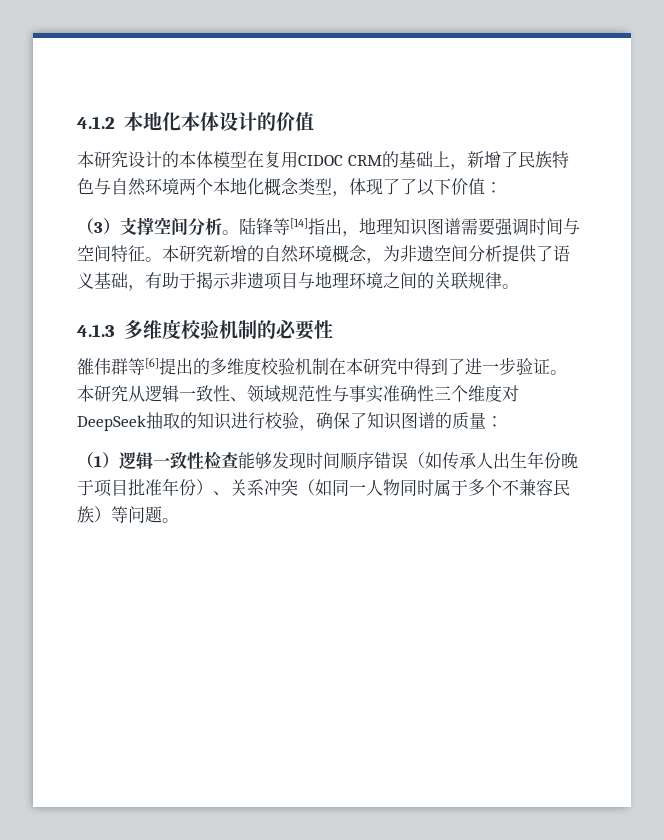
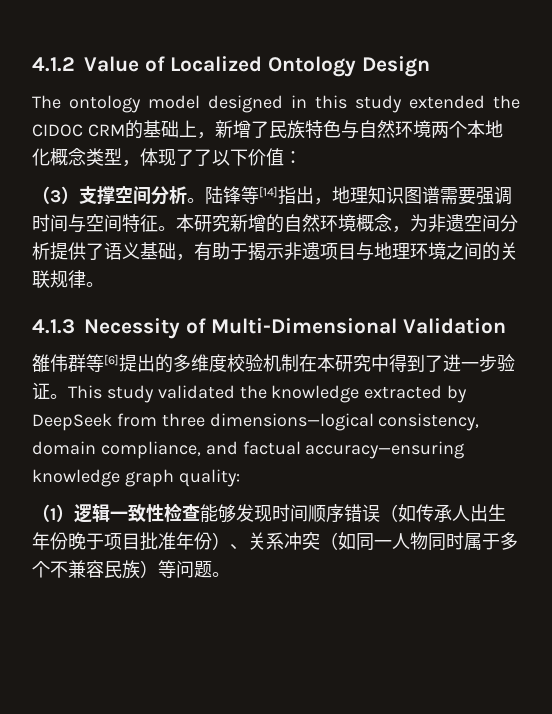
- 4.1.2本地化本体设计的价值
- 本研究设计的本体模型在复用CIDOC CRM的基础上，新增了民族特色与自然环境两个本地化概念类型，体现了了以下价值：
+ 4.1.2 Value of Localized Ontology Design
+ The ontology model designed in this study extended the CIDOC CRM的基础上，新增了民族特色与自然环境两个本地化概念类型，体现了了以下价值：
- 4.1.3多维度校验机制的必要性
+ 4.1.3 Necessity of Multi-Dimensional Validation
- 本研究从逻辑一致性、领域规范性与事实准确性三个维度对DeepSeek抽取的知识进行校验，确保了知识图谱的质量：
+ This study validated the knowledge extracted by DeepSeek from three dimensions—logical consistency, domain compliance, and factual accuracy—ensuring knowledge graph quality:

